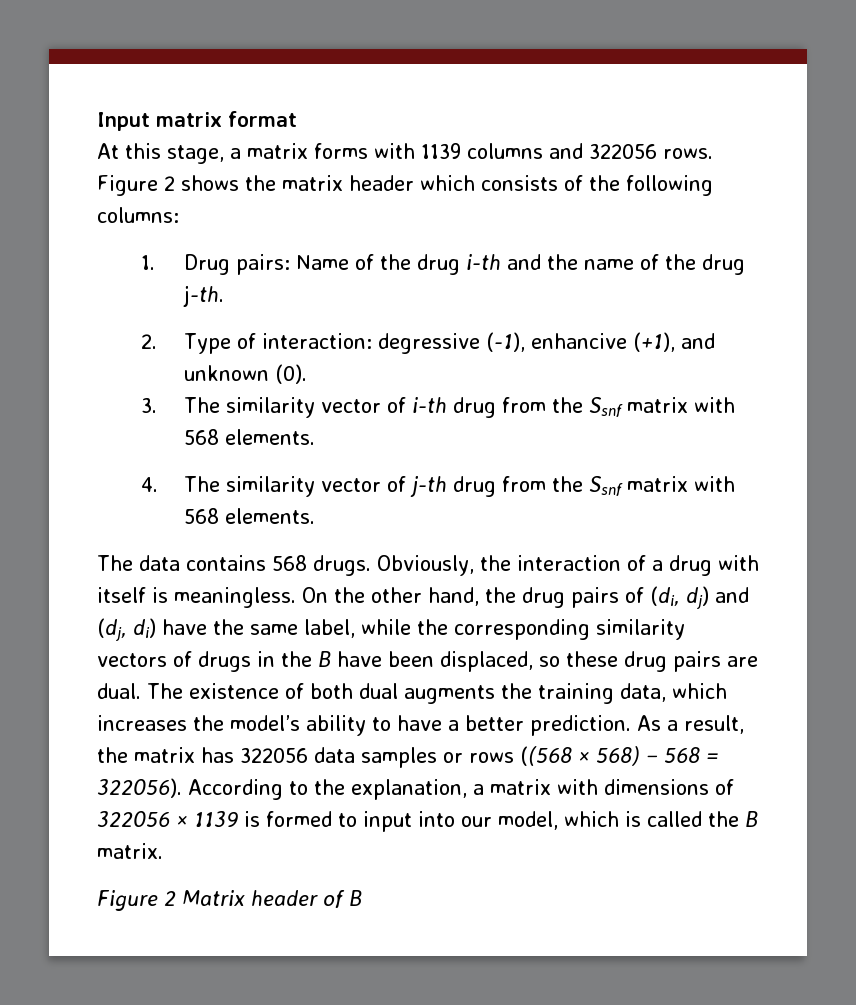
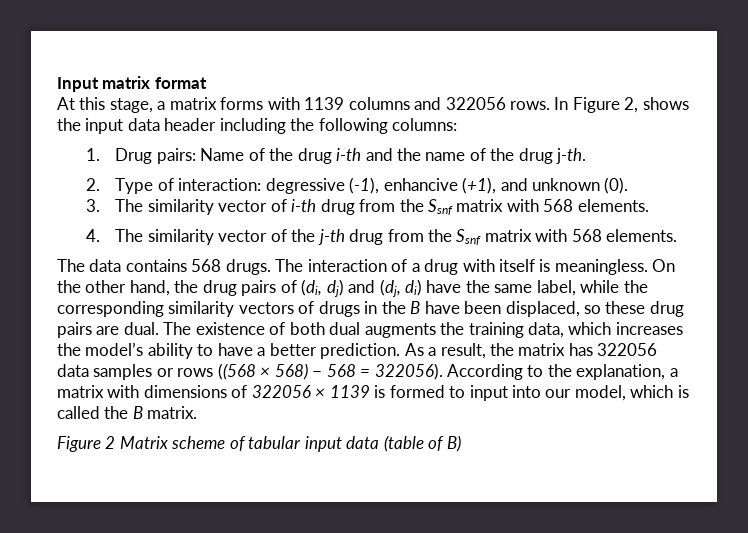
- Figure 2 shows the matrix header which consists of the following columns:
+ In Figure 2, shows the input data header including the following columns:
- 4. The similarity vector of j-th drug from the Ssnf matrix with 568 elements.
+ 4. The similarity vector of the j-th drug from the Ssnf matrix with 568 elements.
- Obviously, the interaction of a drug with itself is meaningless.
+ The interaction of a drug with itself is meaningless.
- Figure 2 Matrix header of B
+ Figure 2 Matrix scheme of tabular input data (table of B)

